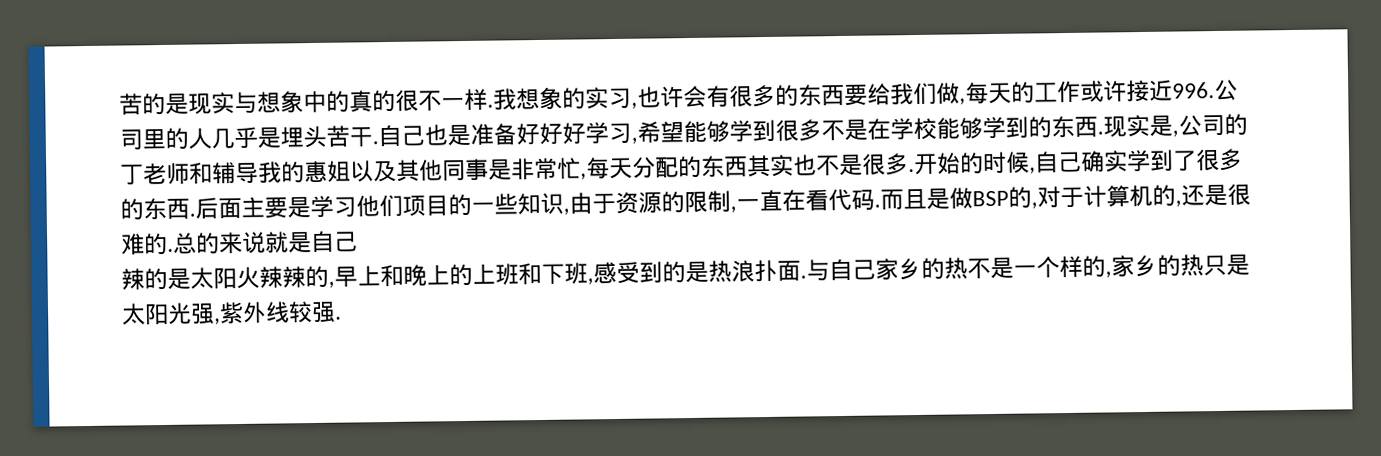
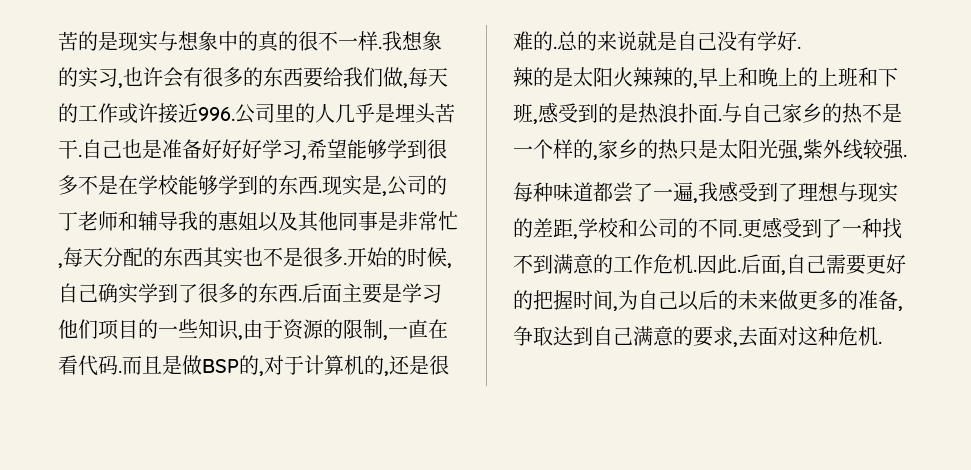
- 总的来说就是自己
+ 总的来说就是自己没有学好.
+ 每种味道都尝了一遍,我感受到了理想与现实的差距,学校和公司的不同.更感受到了一种找不到满意的工作危机.因此.后面,自己需要更好的把握时间,为自己以后的未来做更多的准备,争取达到自己满意的要求,去面对这种危机.

